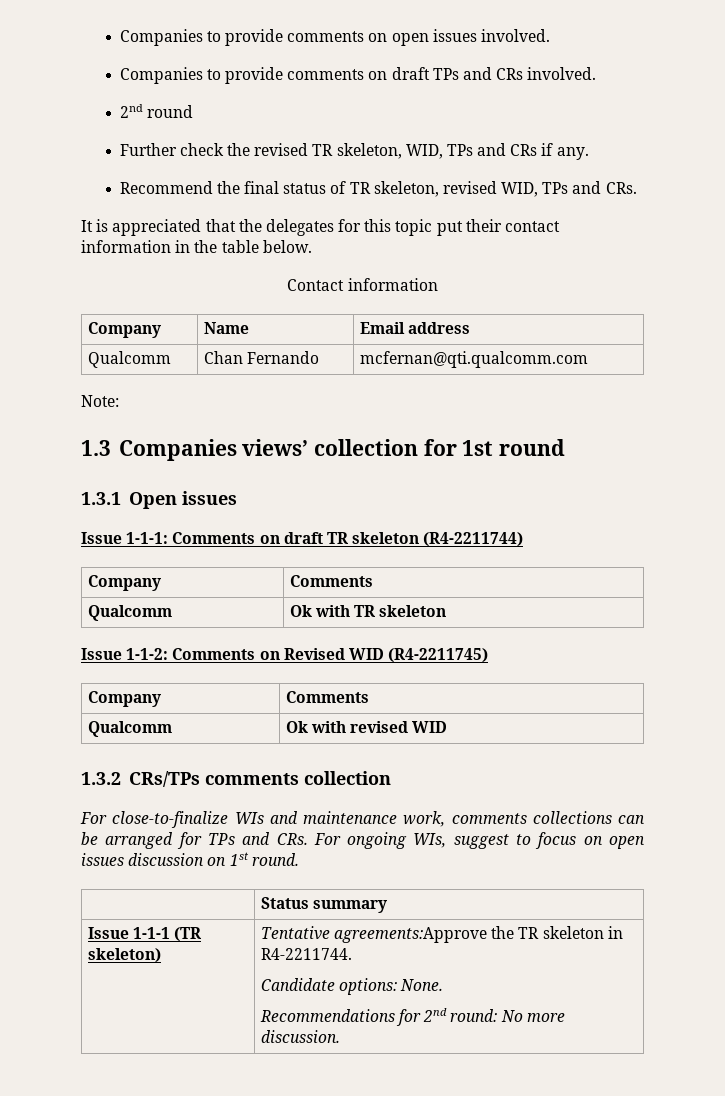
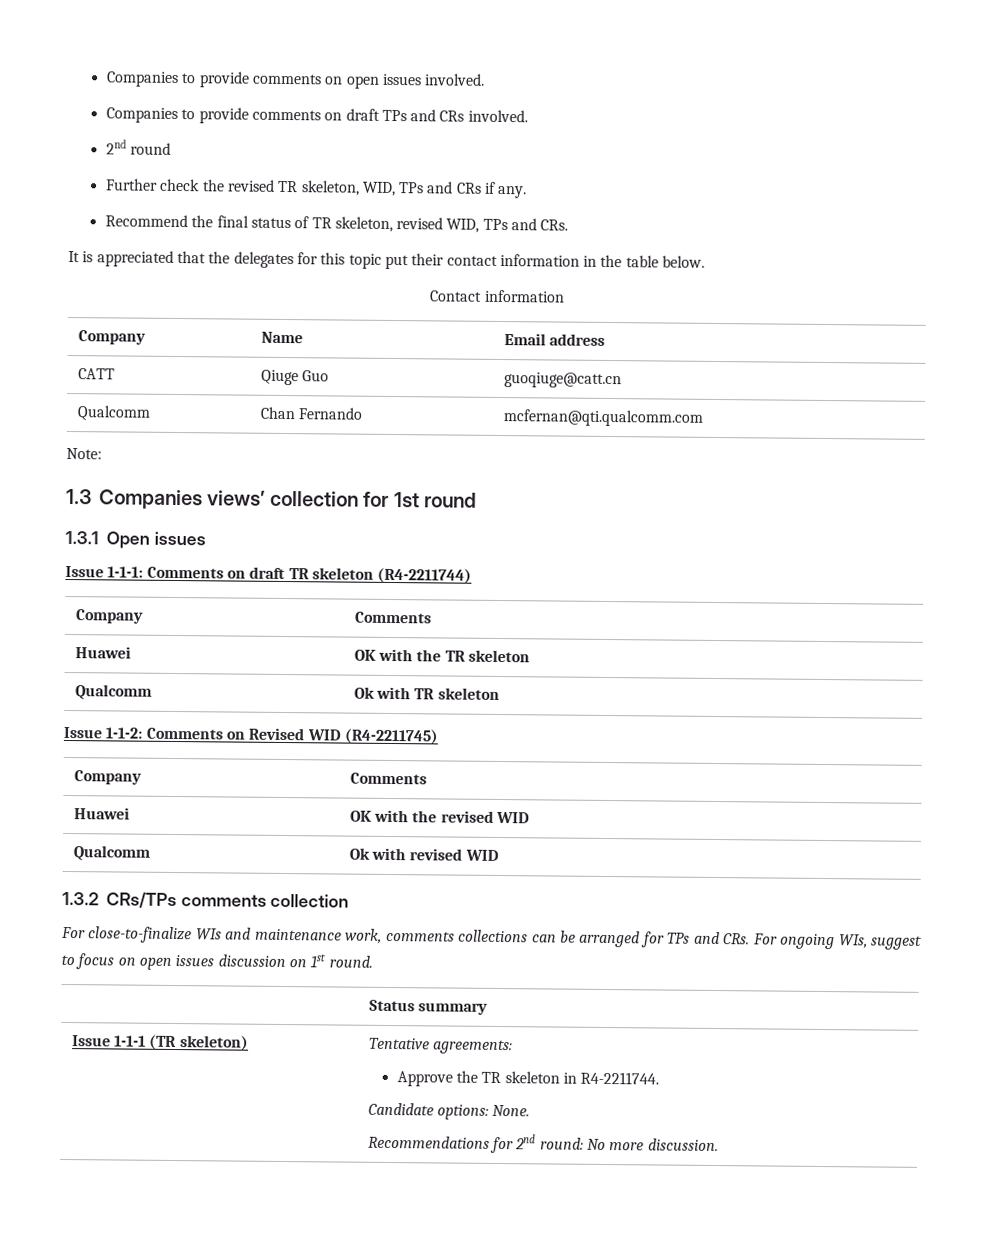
+ CATT | Qiuge Guo | guoqiuge@catt.cn
+ Huawei | OK with the TR skeleton
+ Huawei | OK with the revised WID
- Issue 1-1-1 (TR skeleton) | Tentative agreements:Approve the TR skeleton in R4-2211744.
+ Issue 1-1-1 (TR skeleton) | Tentative agreements:
+ Approve the TR skeleton in R4-2211744.

